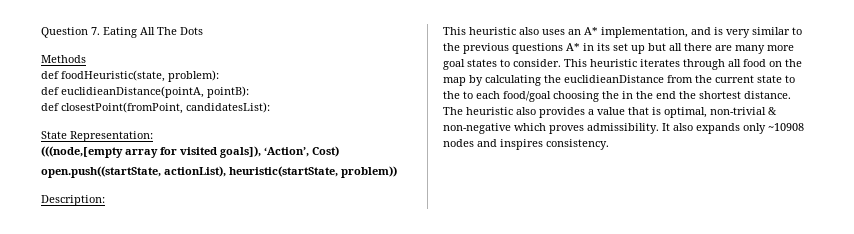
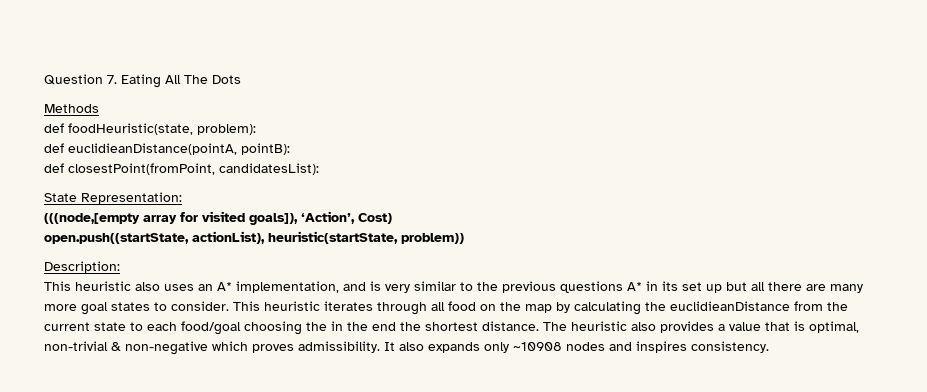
- This heuristic iterates through all food on the map by calculating the euclidieanDistance from the current state to the to each food/goal choosing the in the end the shortest distance.
+ This heuristic iterates through all food on the map by calculating the euclidieanDistance from the current state to each food/goal choosing the in the end the shortest distance.

